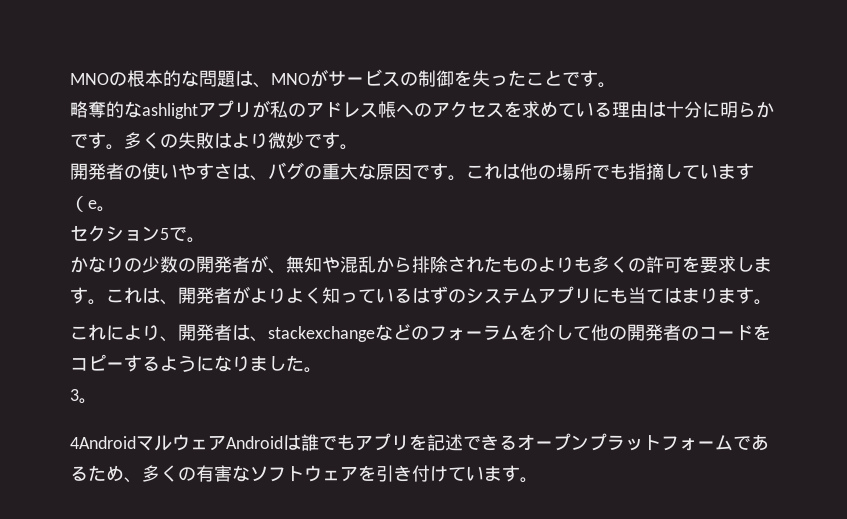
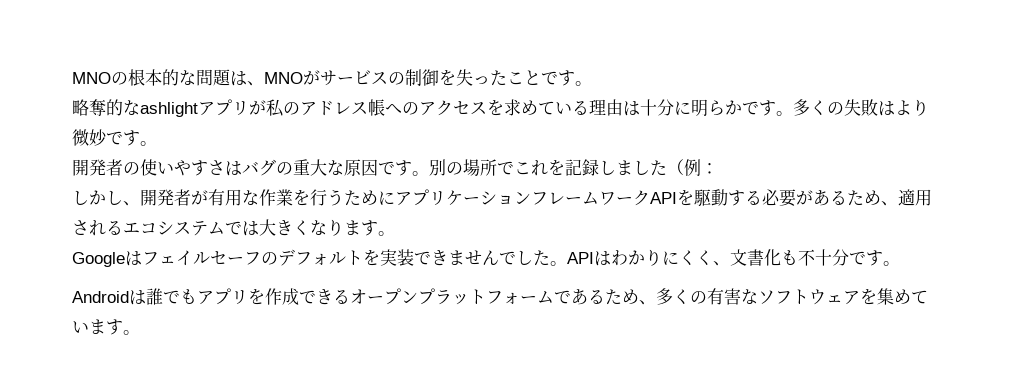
- 開発者の使いやすさは、バグの重大な原因です。
+ 開発者の使いやすさはバグの重大な原因です。
- これは他の場所でも指摘しています（e。
- セクション5で。
- かなりの少数の開発者が、無知や混乱から排除されたものよりも多くの許可を要求します。これは、開発者がよりよく知っているはずのシステムアプリにも当てはまります。
- これにより、開発者は、stackexchangeなどのフォーラムを介して他の開発者のコードをコピーするようになりました。
- 3。
- 4AndroidマルウェアAndroidは誰でもアプリを記述できるオープンプラットフォームであるため、多くの有害なソフトウェアを引き付けています。
+ 別の場所でこれを記録しました（例：
+ しかし、開発者が有用な作業を行うためにアプリケーションフレームワークAPIを駆動する必要があるため、適用されるエコシステムでは大きくなります。
+ Googleはフェイルセーフのデフォルトを実装できませんでした。APIはわかりにくく、文書化も不十分です。
+ Androidは誰でもアプリを作成できるオープンプラットフォームであるため、多くの有害なソフトウェアを集めています。

